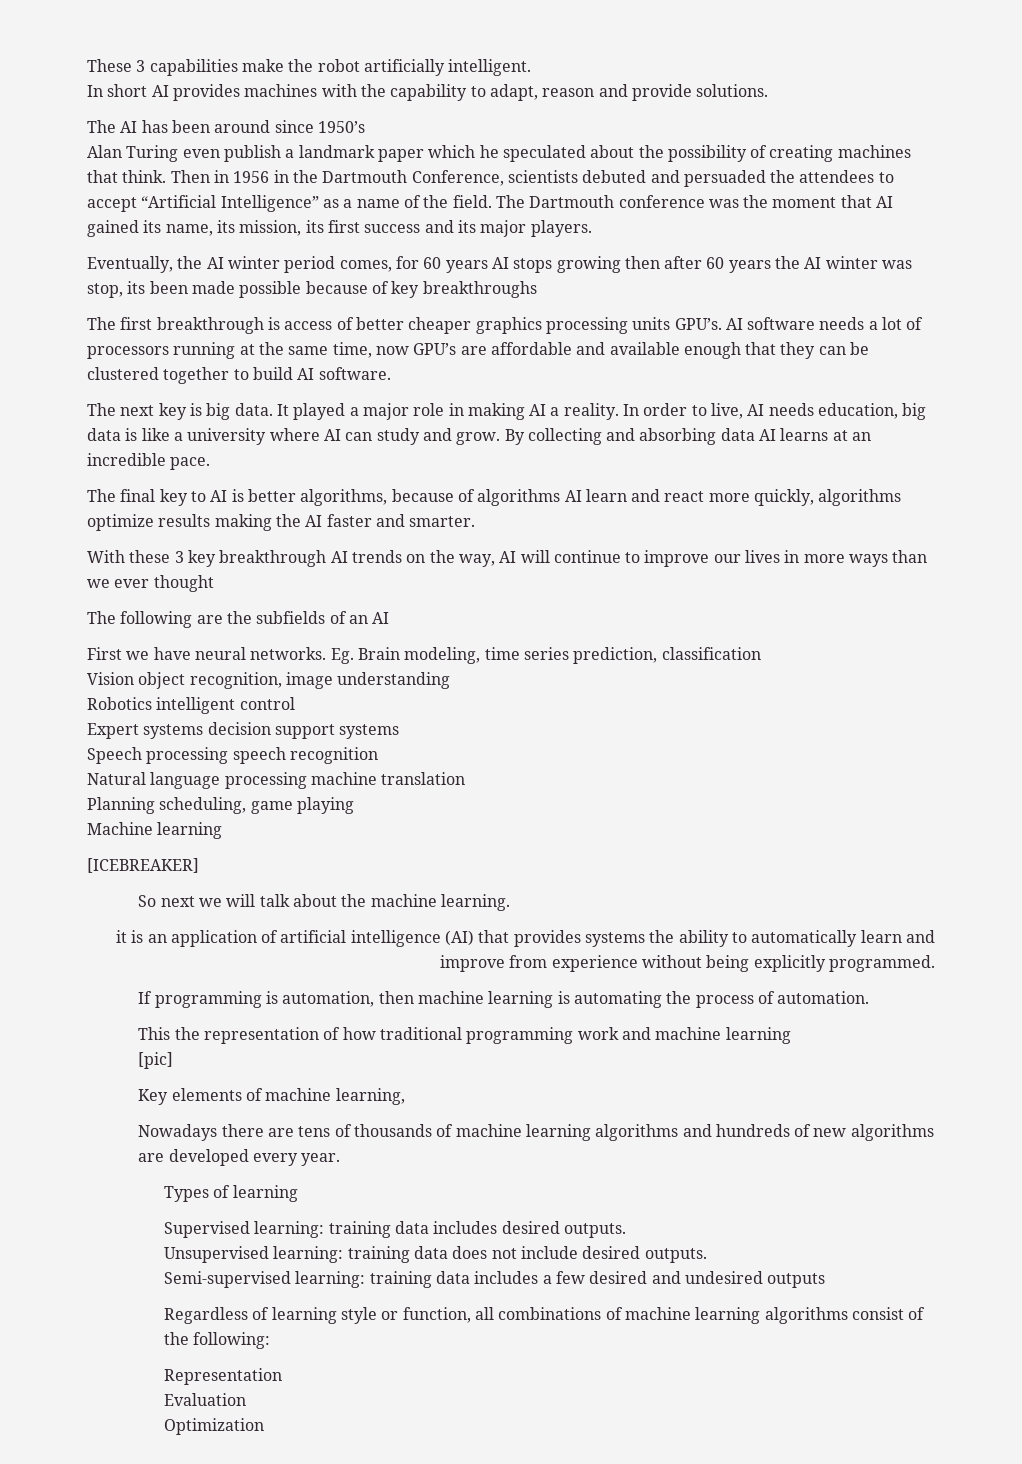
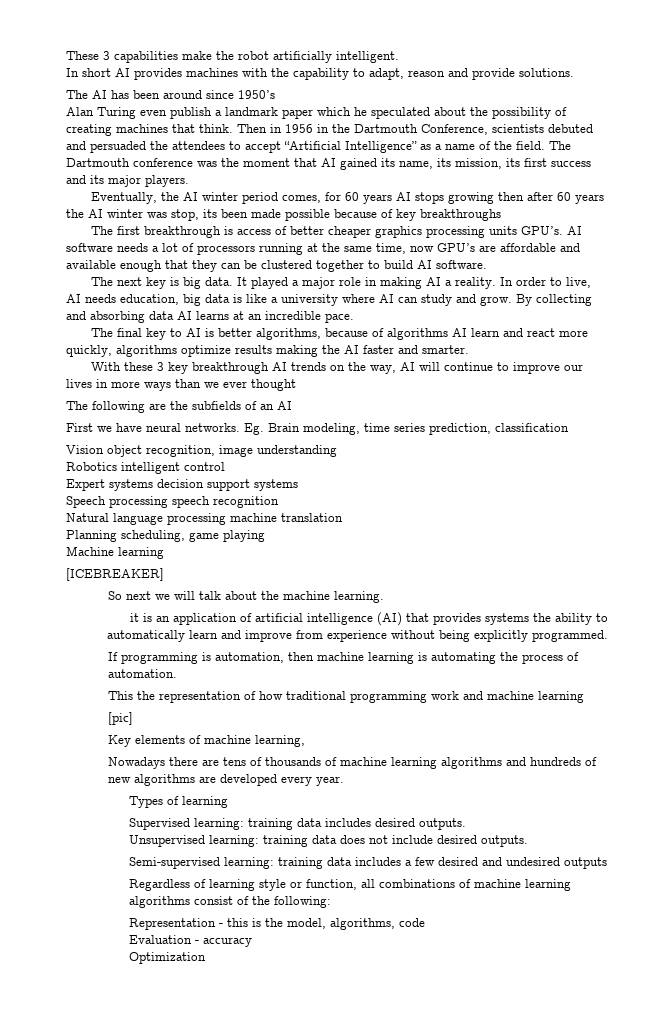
- Representation
+ Representation - this is the model, algorithms, code
- Evaluation
+ Evaluation - accuracy

